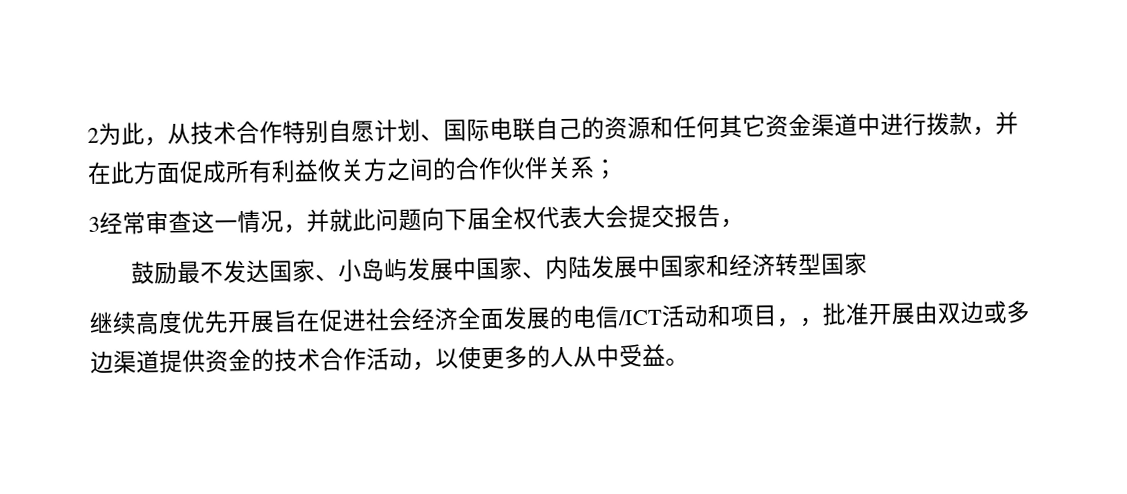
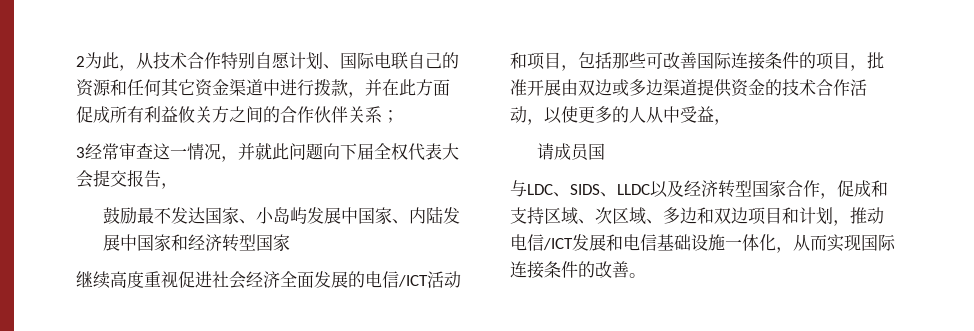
- 继续高度优先开展旨在促进社会经济全面发展的电信/ICT活动和项目，，批准开展由双边或多边渠道提供资金的技术合作活动，以使更多的人从中受益。
+ 继续高度重视促进社会经济全面发展的电信/ICT活动和项目，包括那些可改善国际连接条件的项目，批准开展由双边或多边渠道提供资金的技术合作活动，以使更多的人从中受益，
+ 请成员国
+ 与LDC、SIDS、LLDC以及经济转型国家合作，促成和支持区域、次区域、多边和双边项目和计划，推动电信/ICT发展和电信基础设施一体化，从而实现国际连接条件的改善。

